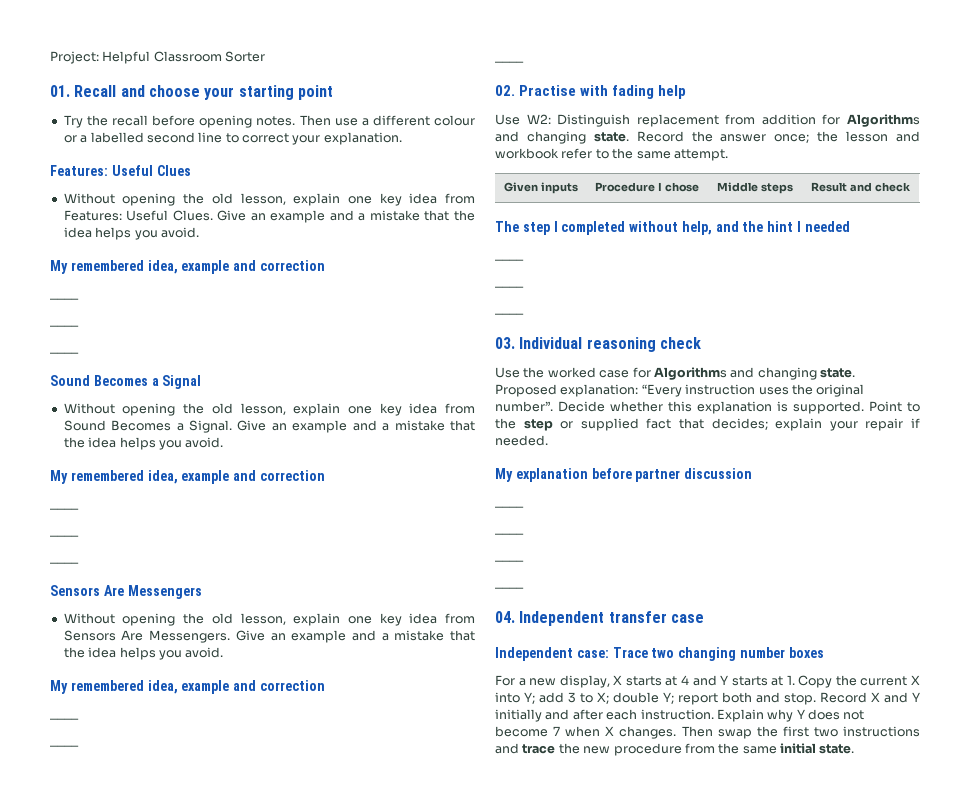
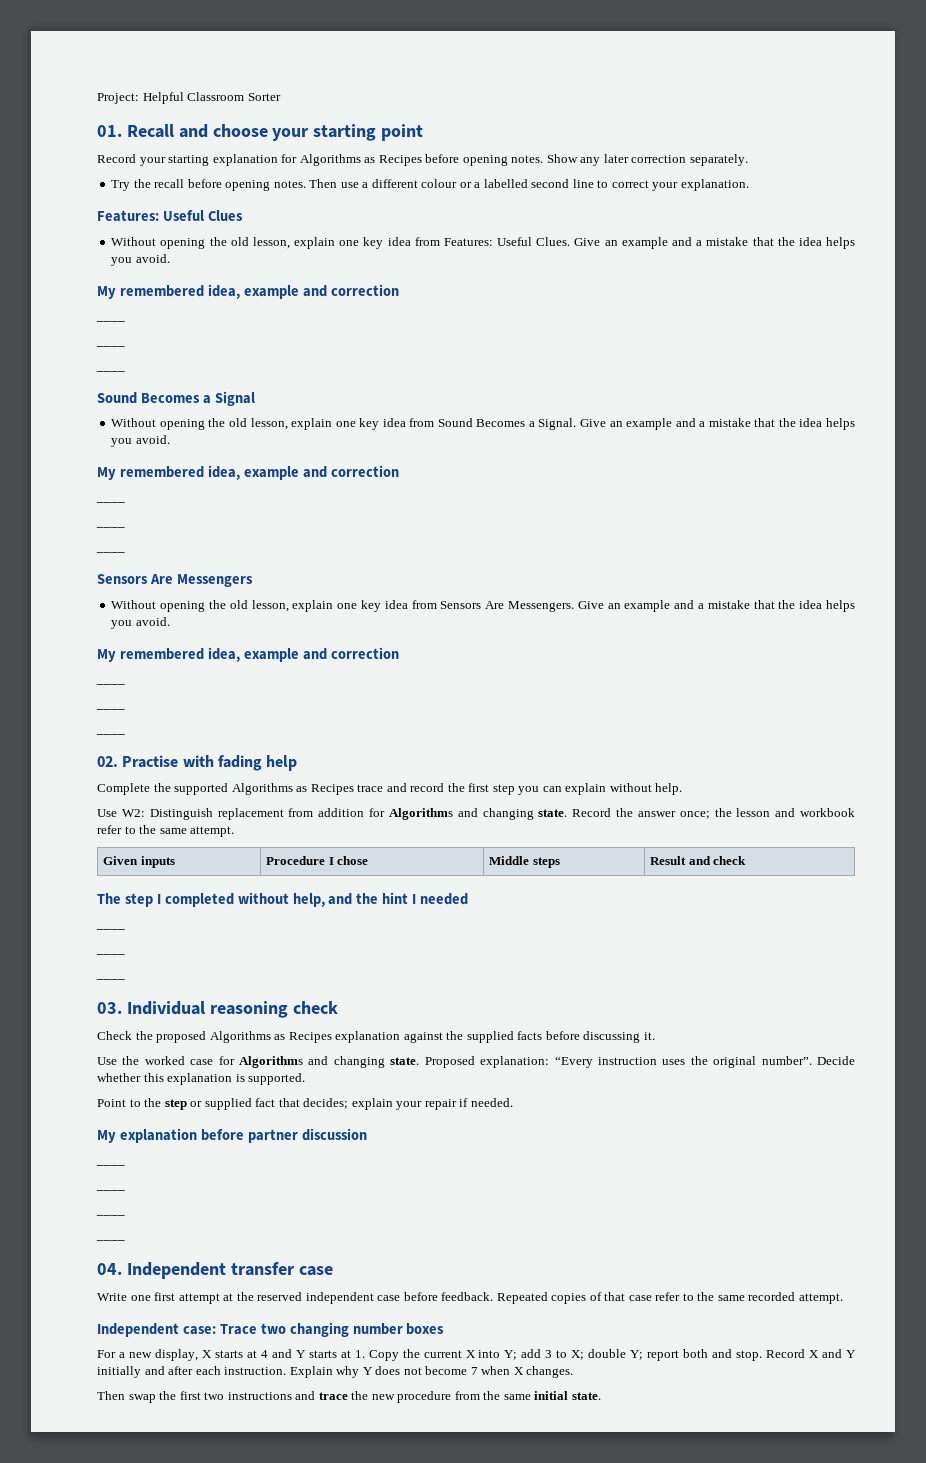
+ Record your starting explanation for Algorithms as Recipes before opening notes. Show any later correction separately.
+ Complete the supported Algorithms as Recipes trace and record the first step you can explain without help.
+ Check the proposed Algorithms as Recipes explanation against the supplied facts before discussing it.
- Decide whether this explanation is supported. Point to the step or supplied fact that decides; explain your repair if needed.
+ Decide whether this explanation is supported.
+ Point to the step or supplied fact that decides; explain your repair if needed.
+ Write one first attempt at the reserved independent case before feedback. Repeated copies of that case refer to the same recorded attempt.
- Explain why Y does not become 7 when X changes. Then swap the first two instructions and trace the new procedure from the same initial state.
+ Explain why Y does not become 7 when X changes.
+ Then swap the first two instructions and trace the new procedure from the same initial state.

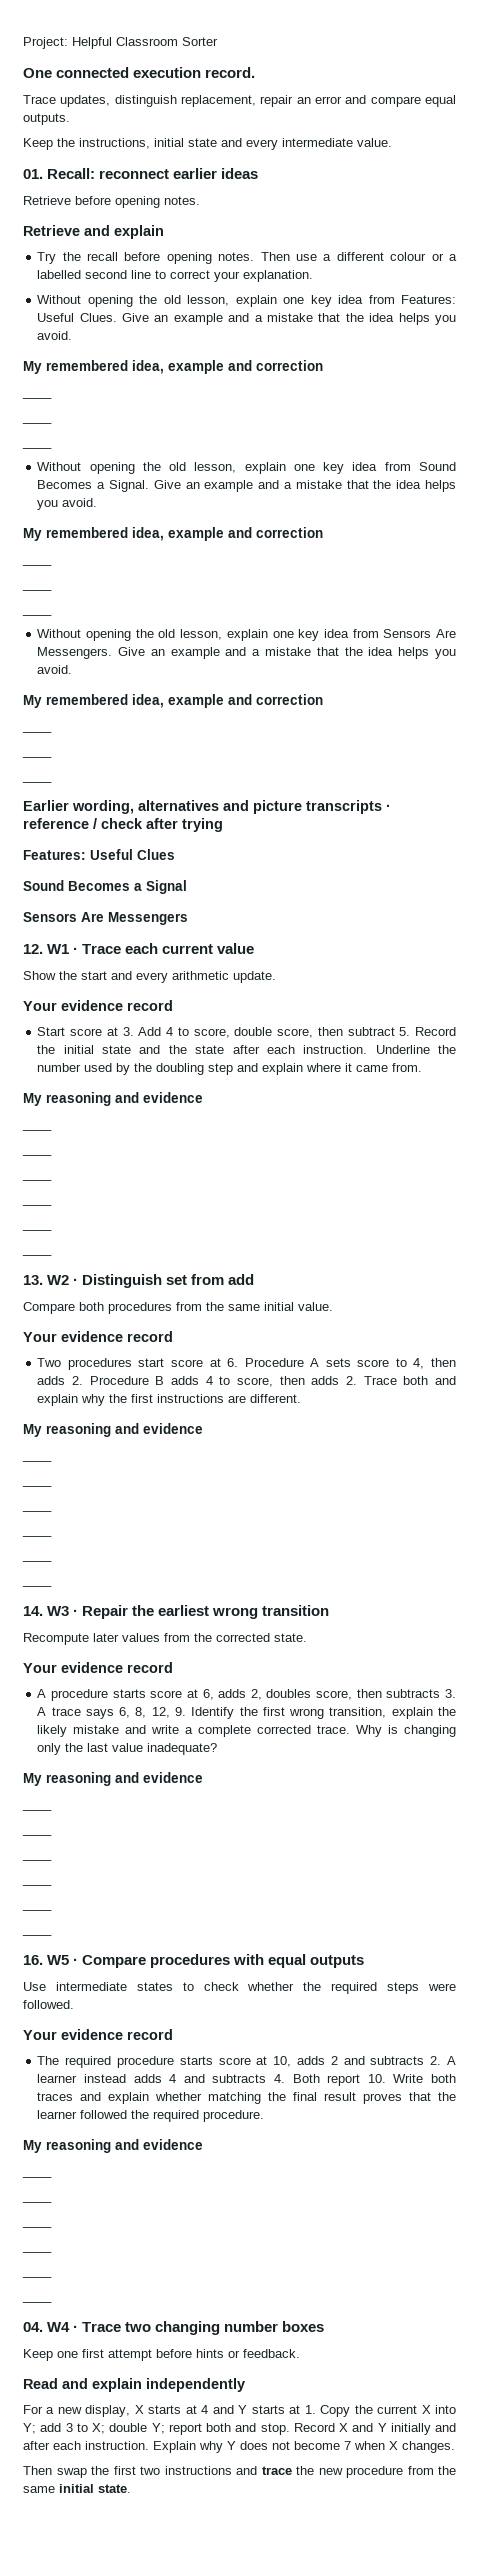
- 01. Recall and choose your starting point
- Record your starting explanation for Algorithms as Recipes before opening notes. Show any later correction separately.
+ One connected execution record.
+ Trace updates, distinguish replacement, repair an error and compare equal outputs.
+ Keep the instructions, initial state and every intermediate value.
+ 01. Recall: reconnect earlier ideas
+ Retrieve before opening notes.
+ Retrieve and explain
- Features: Useful Clues
- Sound Becomes a Signal
- Sensors Are Messengers
- 02. Practise with fading help
- Complete the supported Algorithms as Recipes trace and record the first step you can explain without help.
- Use W2: Distinguish replacement from addition for Algorithms and changing state. Record the answer once; the lesson and workbook refer to the same attempt.
- Given inputs | Procedure I chose | Middle steps | Result and check
- The step I completed without help, and the hint I needed
+ Earlier wording, alternatives and picture transcripts · reference / check after trying
+ Features: Useful Clues
+ Sound Becomes a Signal
+ Sensors Are Messengers
+ 12. W1 · Trace each current value
+ Show the start and every arithmetic update.
+ Your evidence record
+ Start score at 3. Add 4 to score, double score, then subtract 5. Record the initial state and the state after each instruction. Underline the number used by the doubling step and explain where it came from.
+ My reasoning and evidence
  ____
  ____
  ____
- 03. Individual reasoning check
- Check the proposed Algorithms as Recipes explanation against the supplied facts before discussing it.
- Use the worked case for Algorithms and changing state. Proposed explanation: “Every instruction uses the original number”. Decide whether this explanation is supported.
- Point to the step or supplied fact that decides; explain your repair if needed.
- My explanation before partner discussion
+ ____
+ ____
+ ____
+ 13. W2 · Distinguish set from add
+ Compare both procedures from the same initial value.
+ Your evidence record
+ Two procedures start score at 6. Procedure A sets score to 4, then adds 2. Procedure B adds 4 to score, then adds 2. Trace both and explain why the first instructions are different.
+ My reasoning and evidence
+ ____
+ ____
+ ____
+ ____
+ ____
+ ____
+ 14. W3 · Repair the earliest wrong transition
+ Recompute later values from the corrected state.
+ Your evidence record
+ A procedure starts score at 6, adds 2, doubles score, then subtracts 3. A trace says 6, 8, 12, 9. Identify the first wrong transition, explain the likely mistake and write a complete corrected trace. Why is changing only the last value inadequate?
+ My reasoning and evidence
+ ____
+ ____
+ ____
+ ____
+ ____
+ ____
+ 16. W5 · Compare procedures with equal outputs
+ Use intermediate states to check whether the required steps were followed.
+ Your evidence record
+ The required procedure starts score at 10, adds 2 and subtracts 2. A learner instead adds 4 and subtracts 4. Both report 10. Write both traces and explain whether matching the final result proves that the learner followed the required procedure.
+ My reasoning and evidence
+ ____
+ ____
- 04. Independent transfer case
- Write one first attempt at the reserved independent case before feedback. Repeated copies of that case refer to the same recorded attempt.
- Independent case: Trace two changing number boxes
+ 04. W4 · Trace two changing number boxes
+ Keep one first attempt before hints or feedback.
+ Read and explain independently

